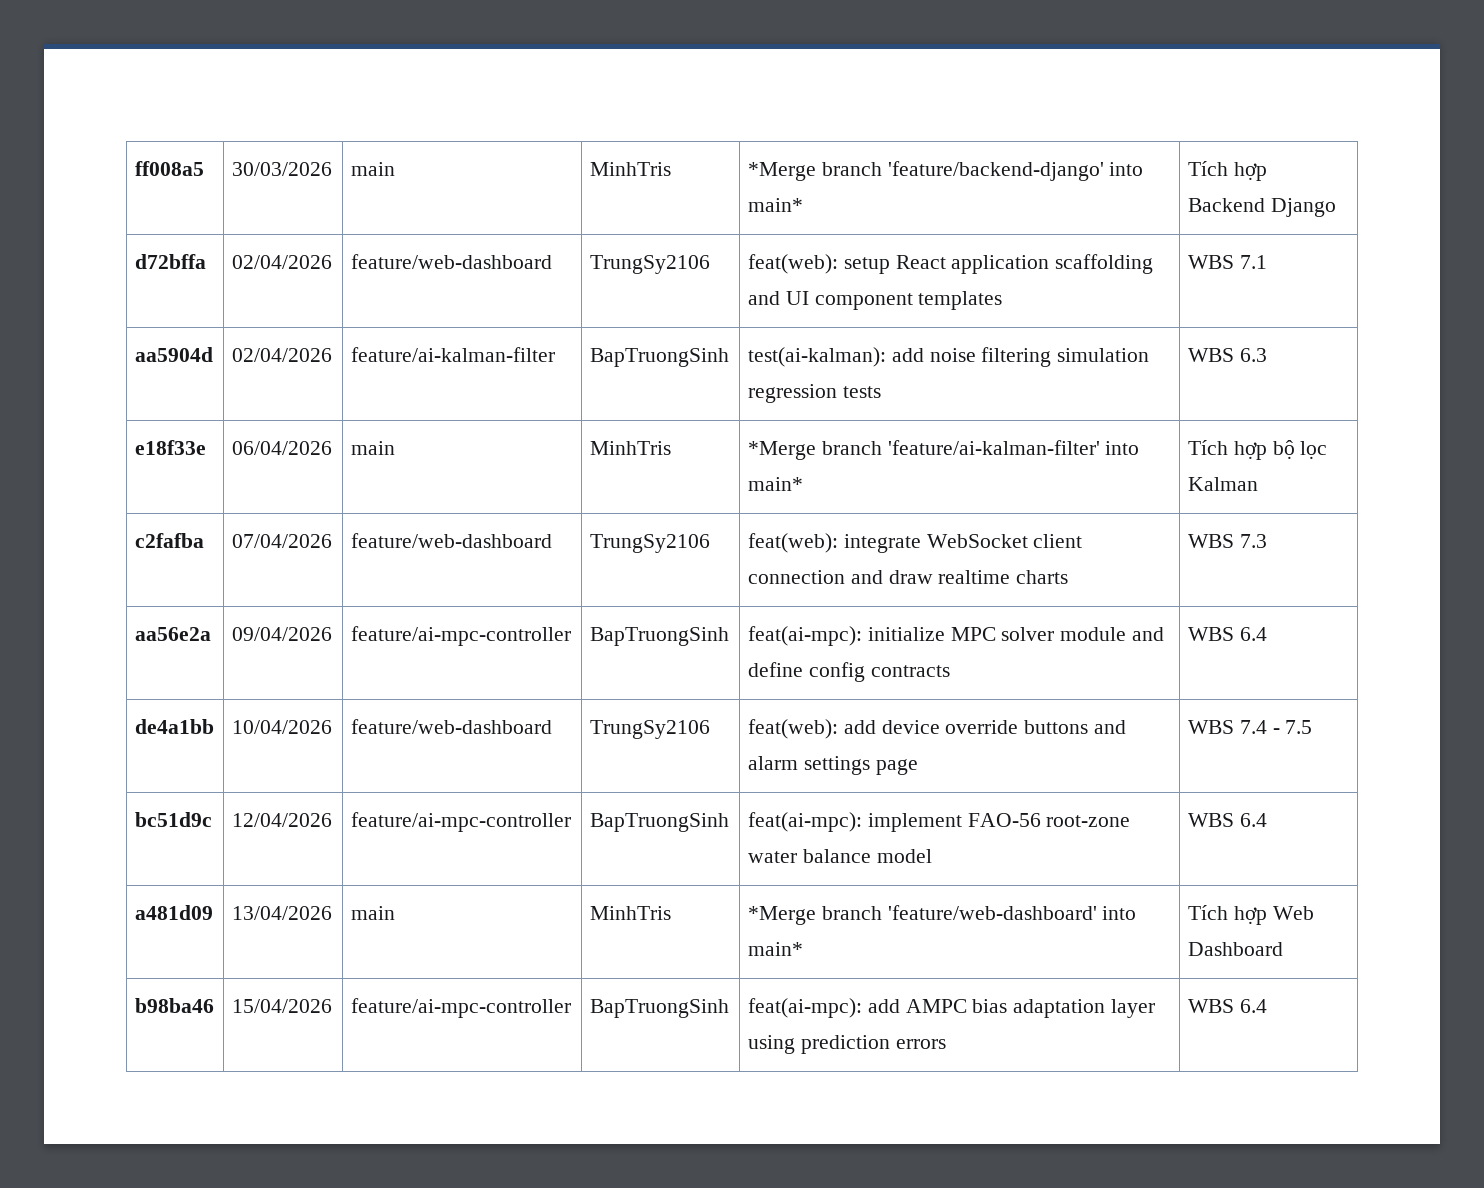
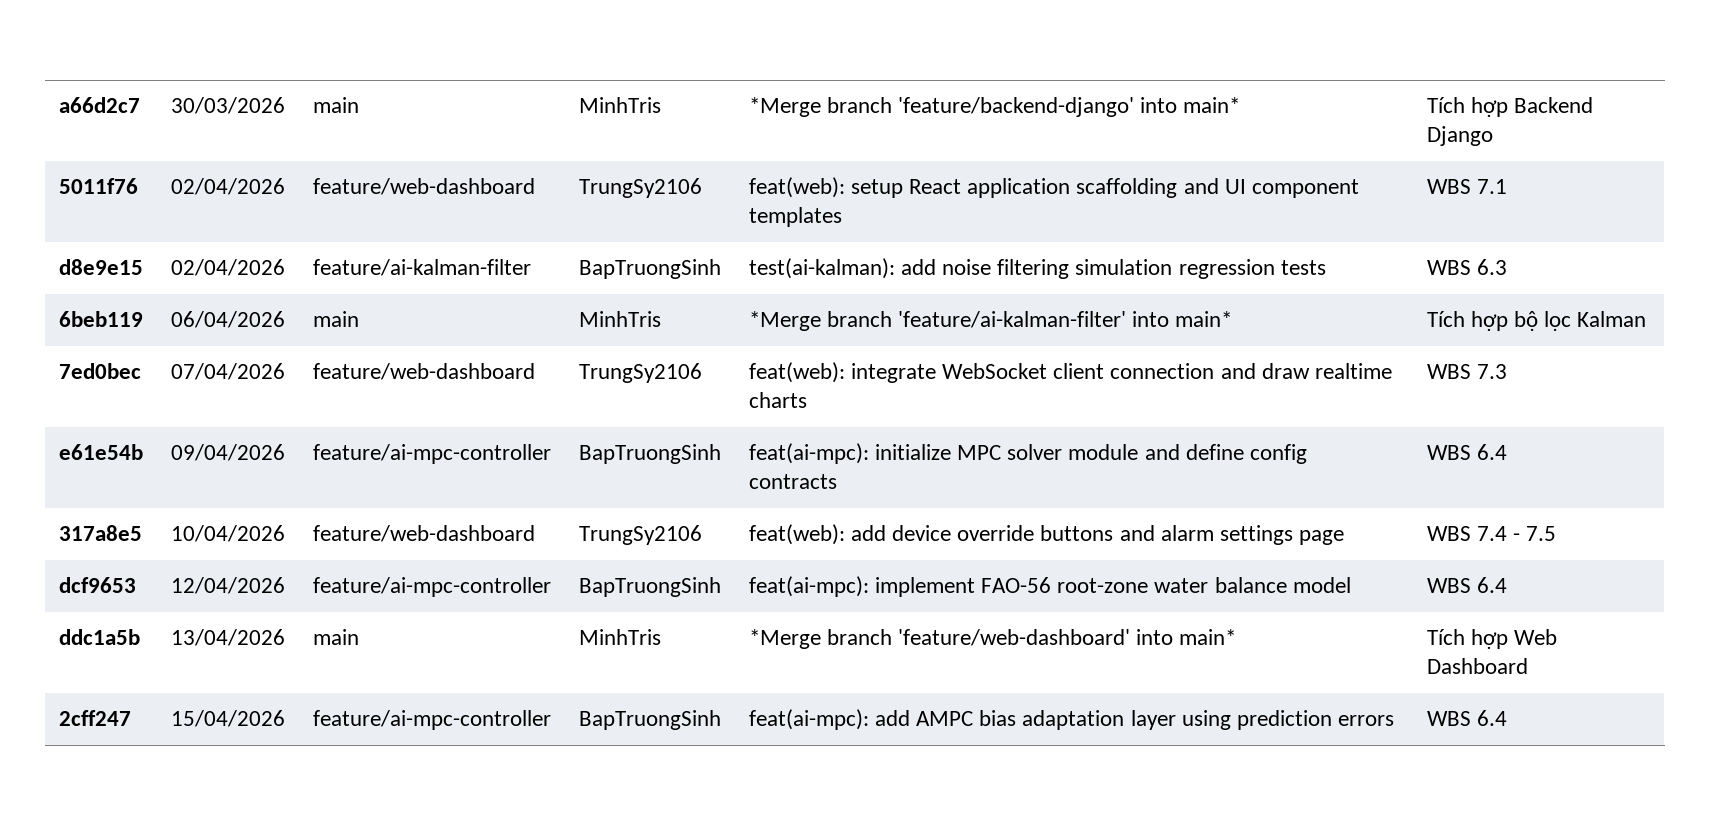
- ff008a5 | 30/03/2026 | main | MinhTris | *Merge branch 'feature/backend-django' into main* | Tích hợp Backend Django
+ a66d2c7 | 30/03/2026 | main | MinhTris | *Merge branch 'feature/backend-django' into main* | Tích hợp Backend Django
- d72bffa | 02/04/2026 | feature/web-dashboard | TrungSy2106 | feat(web): setup React application scaffolding and UI component templates | WBS 7.1
+ 5011f76 | 02/04/2026 | feature/web-dashboard | TrungSy2106 | feat(web): setup React application scaffolding and UI component templates | WBS 7.1
- aa5904d | 02/04/2026 | feature/ai-kalman-filter | BapTruongSinh | test(ai-kalman): add noise filtering simulation regression tests | WBS 6.3
+ d8e9e15 | 02/04/2026 | feature/ai-kalman-filter | BapTruongSinh | test(ai-kalman): add noise filtering simulation regression tests | WBS 6.3
- e18f33e | 06/04/2026 | main | MinhTris | *Merge branch 'feature/ai-kalman-filter' into main* | Tích hợp bộ lọc Kalman
+ 6beb119 | 06/04/2026 | main | MinhTris | *Merge branch 'feature/ai-kalman-filter' into main* | Tích hợp bộ lọc Kalman
- c2fafba | 07/04/2026 | feature/web-dashboard | TrungSy2106 | feat(web): integrate WebSocket client connection and draw realtime charts | WBS 7.3
+ 7ed0bec | 07/04/2026 | feature/web-dashboard | TrungSy2106 | feat(web): integrate WebSocket client connection and draw realtime charts | WBS 7.3
- aa56e2a | 09/04/2026 | feature/ai-mpc-controller | BapTruongSinh | feat(ai-mpc): initialize MPC solver module and define config contracts | WBS 6.4
+ e61e54b | 09/04/2026 | feature/ai-mpc-controller | BapTruongSinh | feat(ai-mpc): initialize MPC solver module and define config contracts | WBS 6.4
- de4a1bb | 10/04/2026 | feature/web-dashboard | TrungSy2106 | feat(web): add device override buttons and alarm settings page | WBS 7.4 - 7.5
+ 317a8e5 | 10/04/2026 | feature/web-dashboard | TrungSy2106 | feat(web): add device override buttons and alarm settings page | WBS 7.4 - 7.5
- bc51d9c | 12/04/2026 | feature/ai-mpc-controller | BapTruongSinh | feat(ai-mpc): implement FAO-56 root-zone water balance model | WBS 6.4
+ dcf9653 | 12/04/2026 | feature/ai-mpc-controller | BapTruongSinh | feat(ai-mpc): implement FAO-56 root-zone water balance model | WBS 6.4
- a481d09 | 13/04/2026 | main | MinhTris | *Merge branch 'feature/web-dashboard' into main* | Tích hợp Web Dashboard
+ ddc1a5b | 13/04/2026 | main | MinhTris | *Merge branch 'feature/web-dashboard' into main* | Tích hợp Web Dashboard
- b98ba46 | 15/04/2026 | feature/ai-mpc-controller | BapTruongSinh | feat(ai-mpc): add AMPC bias adaptation layer using prediction errors | WBS 6.4
+ 2cff247 | 15/04/2026 | feature/ai-mpc-controller | BapTruongSinh | feat(ai-mpc): add AMPC bias adaptation layer using prediction errors | WBS 6.4

